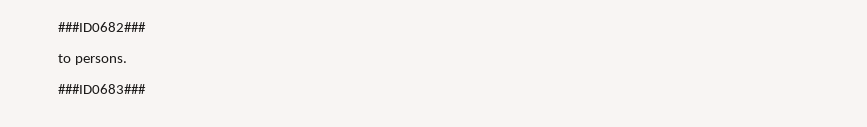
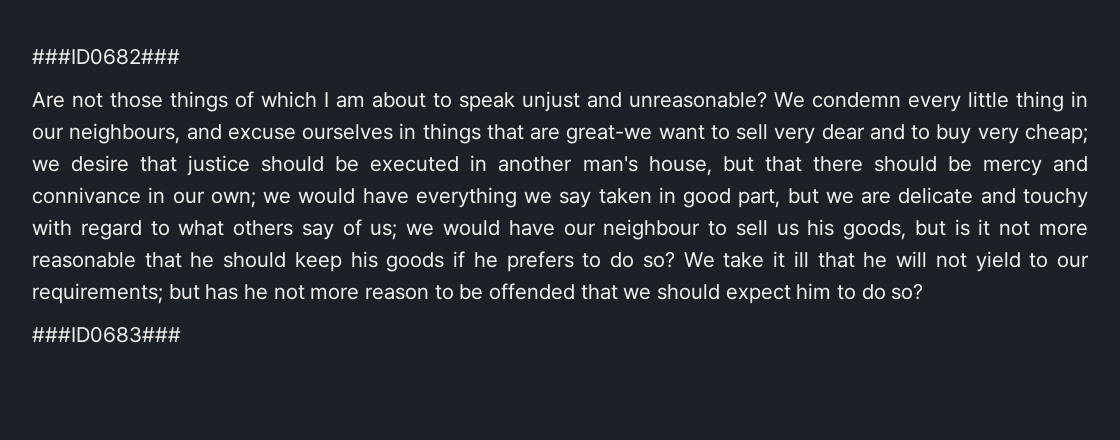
- to persons.
+ Are not those things of which I am about to speak unjust and unreasonable? We condemn every little thing in our neighbours, and excuse ourselves in things that are great-we want to sell very dear and to buy very cheap; we desire that justice should be executed in another man's house, but that there should be mercy and connivance in our own; we would have everything we say taken in good part, but we are delicate and touchy with regard to what others say of us; we would have our neighbour to sell us his goods, but is it not more reasonable that he should keep his goods if he prefers to do so? We take it ill that he will not yield to our requirements; but has he not more reason to be offended that we should expect him to do so?

